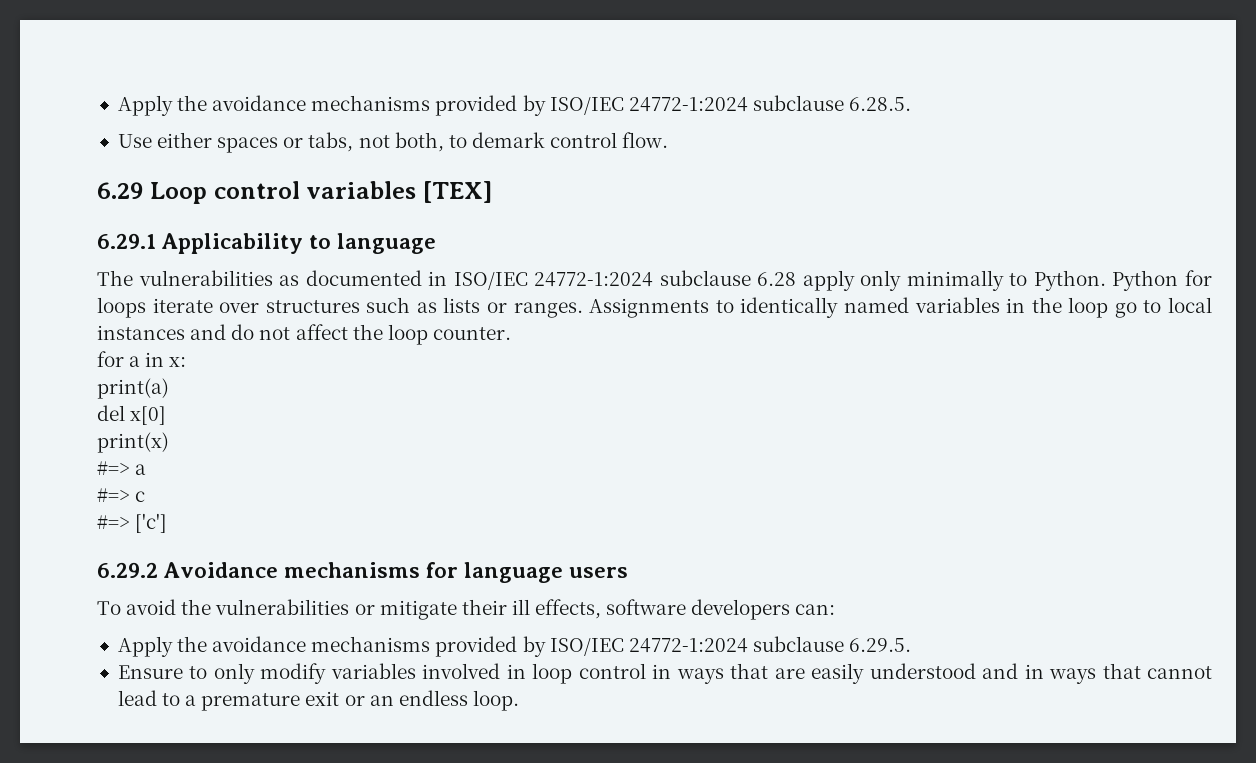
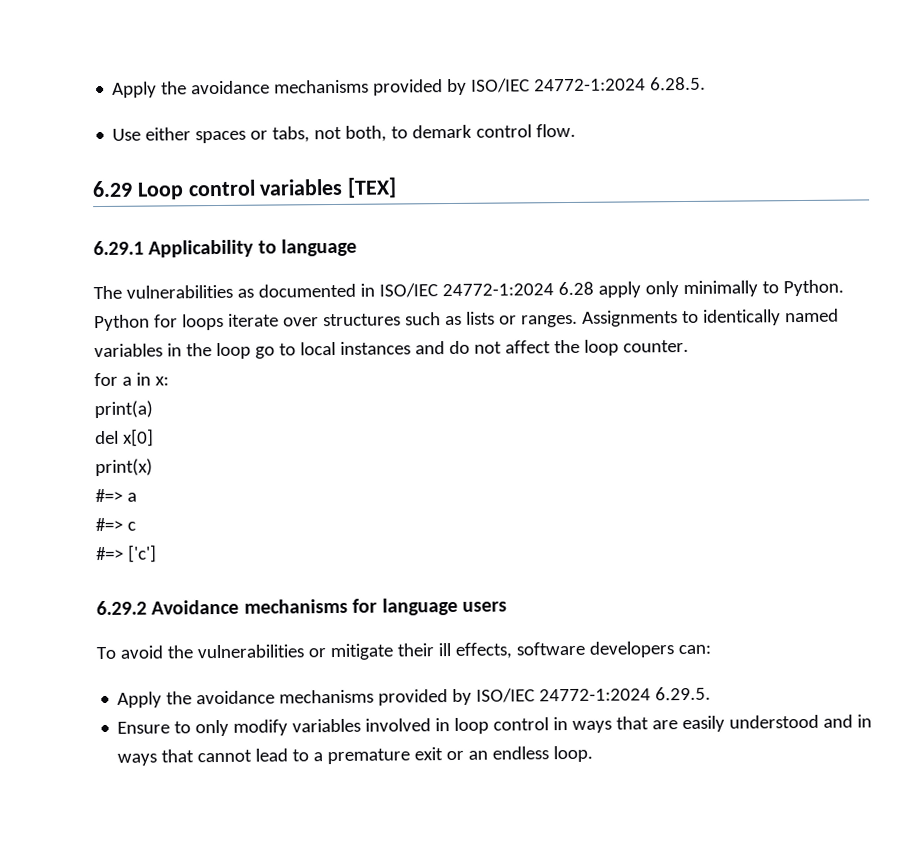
- Apply the avoidance mechanisms provided by ISO/IEC 24772-1:2024 subclause 6.28.5.
+ Apply the avoidance mechanisms provided by ISO/IEC 24772-1:2024 6.28.5.
- The vulnerabilities as documented in ISO/IEC 24772-1:2024 subclause 6.28 apply only minimally to Python.
+ The vulnerabilities as documented in ISO/IEC 24772-1:2024 6.28 apply only minimally to Python.
- Apply the avoidance mechanisms provided by ISO/IEC 24772-1:2024 subclause 6.29.5.
+ Apply the avoidance mechanisms provided by ISO/IEC 24772-1:2024 6.29.5.

